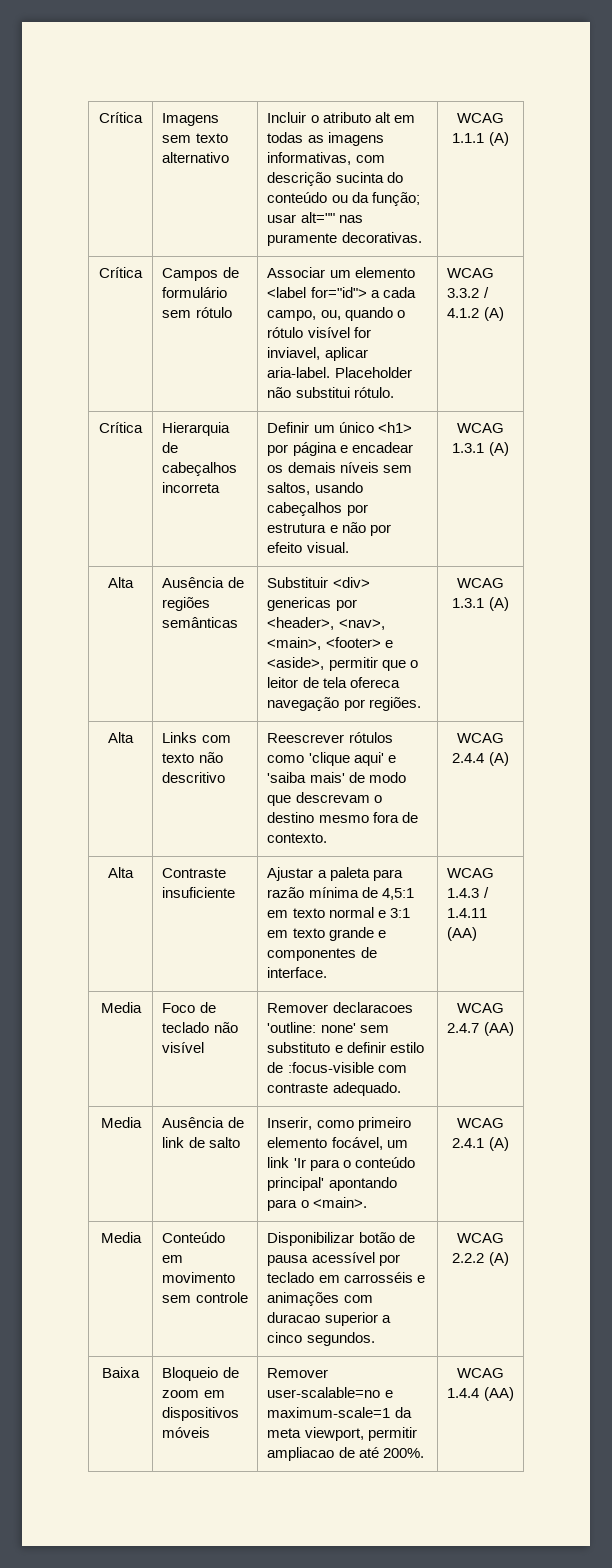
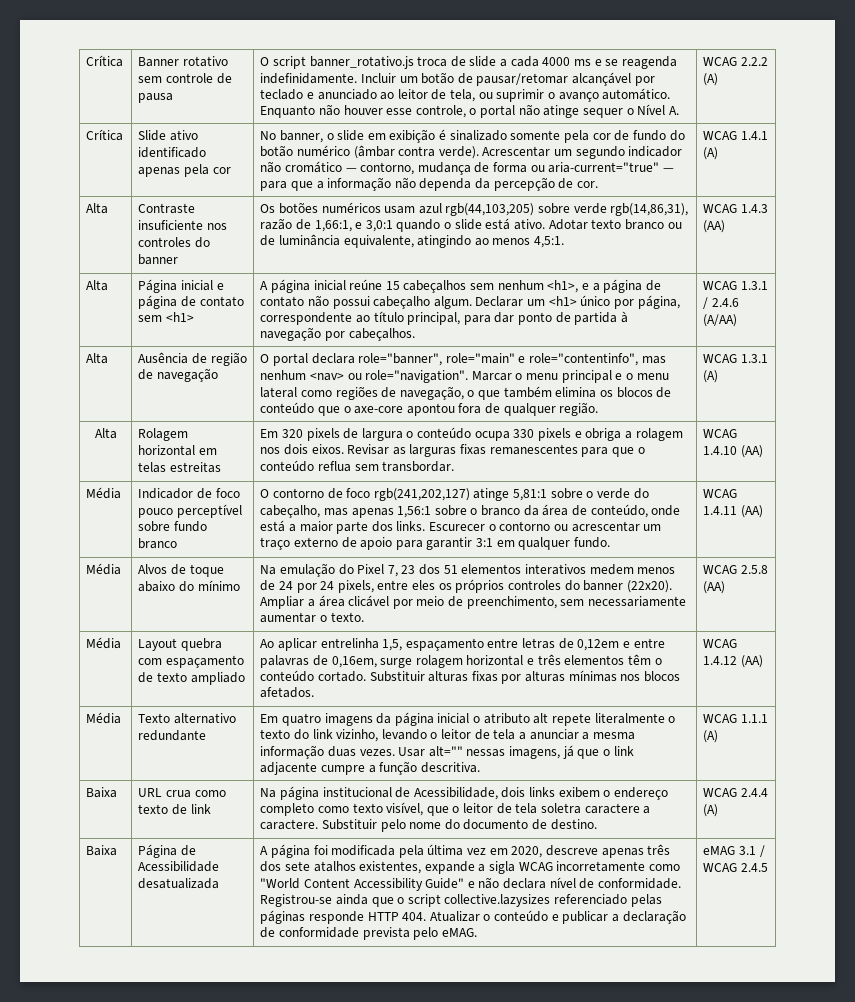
- Crítica | Imagens sem texto alternativo | Incluir o atributo alt em todas as imagens informativas, com descrição sucinta do conteúdo ou da função; usar alt="" nas puramente decorativas. | WCAG 1.1.1 (A)
- Crítica | Campos de formulário sem rótulo | Associar um elemento <label for="id"> a cada campo, ou, quando o rótulo visível for inviavel, aplicar aria-label. Placeholder não substitui rótulo. | WCAG 3.3.2 / 4.1.2 (A)
- Crítica | Hierarquia de cabeçalhos incorreta | Definir um único <h1> por página e encadear os demais níveis sem saltos, usando cabeçalhos por estrutura e não por efeito visual. | WCAG 1.3.1 (A)
- Alta | Ausência de regiões semânticas | Substituir <div> genericas por <header>, <nav>, <main>, <footer> e <aside>, permitir que o leitor de tela ofereca navegação por regiões. | WCAG 1.3.1 (A)
- Alta | Links com texto não descritivo | Reescrever rótulos como 'clique aqui' e 'saiba mais' de modo que descrevam o destino mesmo fora de contexto. | WCAG 2.4.4 (A)
- Alta | Contraste insuficiente | Ajustar a paleta para razão mínima de 4,5:1 em texto normal e 3:1 em texto grande e componentes de interface. | WCAG 1.4.3 / 1.4.11 (AA)
- Media | Foco de teclado não visível | Remover declaracoes 'outline: none' sem substituto e definir estilo de :focus-visible com contraste adequado. | WCAG 2.4.7 (AA)
- Media | Ausência de link de salto | Inserir, como primeiro elemento focável, um link 'Ir para o conteúdo principal' apontando para o <main>. | WCAG 2.4.1 (A)
- Media | Conteúdo em movimento sem controle | Disponibilizar botão de pausa acessível por teclado em carrosséis e animações com duracao superior a cinco segundos. | WCAG 2.2.2 (A)
- Baixa | Bloqueio de zoom em dispositivos móveis | Remover user-scalable=no e maximum-scale=1 da meta viewport, permitir ampliacao de até 200%. | WCAG 1.4.4 (AA)
+ Crítica | Banner rotativo sem controle de pausa | O script banner_rotativo.js troca de slide a cada 4000 ms e se reagenda indefinidamente. Incluir um botão de pausar/retomar alcançável por teclado e anunciado ao leitor de tela, ou suprimir o avanço automático. Enquanto não houver esse controle, o portal não atinge sequer o Nível A. | WCAG 2.2.2 (A)
+ Crítica | Slide ativo identificado apenas pela cor | No banner, o slide em exibição é sinalizado somente pela cor de fundo do botão numérico (âmbar contra verde). Acrescentar um segundo indicador não cromático — contorno, mudança de forma ou aria-current="true" — para que a informação não dependa da percepção de cor. | WCAG 1.4.1 (A)
+ Alta | Contraste insuficiente nos controles do banner | Os botões numéricos usam azul rgb(44,103,205) sobre verde rgb(14,86,31), razão de 1,66:1, e 3,0:1 quando o slide está ativo. Adotar texto branco ou de luminância equivalente, atingindo ao menos 4,5:1. | WCAG 1.4.3 (AA)
+ Alta | Página inicial e página de contato sem <h1> | A página inicial reúne 15 cabeçalhos sem nenhum <h1>, e a página de contato não possui cabeçalho algum. Declarar um <h1> único por página, correspondente ao título principal, para dar ponto de partida à navegação por cabeçalhos. | WCAG 1.3.1 / 2.4.6 (A/AA)
+ Alta | Ausência de região de navegação | O portal declara role="banner", role="main" e role="contentinfo", mas nenhum <nav> ou role="navigation". Marcar o menu principal e o menu lateral como regiões de navegação, o que também elimina os blocos de conteúdo que o axe-core apontou fora de qualquer região. | WCAG 1.3.1 (A)
+ Alta | Rolagem horizontal em telas estreitas | Em 320 pixels de largura o conteúdo ocupa 330 pixels e obriga a rolagem nos dois eixos. Revisar as larguras fixas remanescentes para que o conteúdo reflua sem transbordar. | WCAG 1.4.10 (AA)
+ Média | Indicador de foco pouco perceptível sobre fundo branco | O contorno de foco rgb(241,202,127) atinge 5,81:1 sobre o verde do cabeçalho, mas apenas 1,56:1 sobre o branco da área de conteúdo, onde está a maior parte dos links. Escurecer o contorno ou acrescentar um traço externo de apoio para garantir 3:1 em qualquer fundo. | WCAG 1.4.11 (AA)
+ Média | Alvos de toque abaixo do mínimo | Na emulação do Pixel 7, 23 dos 51 elementos interativos medem menos de 24 por 24 pixels, entre eles os próprios controles do banner (22x20). Ampliar a área clicável por meio de preenchimento, sem necessariamente aumentar o texto. | WCAG 2.5.8 (AA)
+ Média | Layout quebra com espaçamento de texto ampliado | Ao aplicar entrelinha 1,5, espaçamento entre letras de 0,12em e entre palavras de 0,16em, surge rolagem horizontal e três elementos têm o conteúdo cortado. Substituir alturas fixas por alturas mínimas nos blocos afetados. | WCAG 1.4.12 (AA)
+ Média | Texto alternativo redundante | Em quatro imagens da página inicial o atributo alt repete literalmente o texto do link vizinho, levando o leitor de tela a anunciar a mesma informação duas vezes. Usar alt="" nessas imagens, já que o link adjacente cumpre a função descritiva. | WCAG 1.1.1 (A)
+ Baixa | URL crua como texto de link | Na página institucional de Acessibilidade, dois links exibem o endereço completo como texto visível, que o leitor de tela soletra caractere a caractere. Substituir pelo nome do documento de destino. | WCAG 2.4.4 (A)
+ Baixa | Página de Acessibilidade desatualizada | A página foi modificada pela última vez em 2020, descreve apenas três dos sete atalhos existentes, expande a sigla WCAG incorretamente como "World Content Accessibility Guide" e não declara nível de conformidade. Registrou-se ainda que o script collective.lazysizes referenciado pelas páginas responde HTTP 404. Atualizar o conteúdo e publicar a declaração de conformidade prevista pelo eMAG. | eMAG 3.1 / WCAG 2.4.5

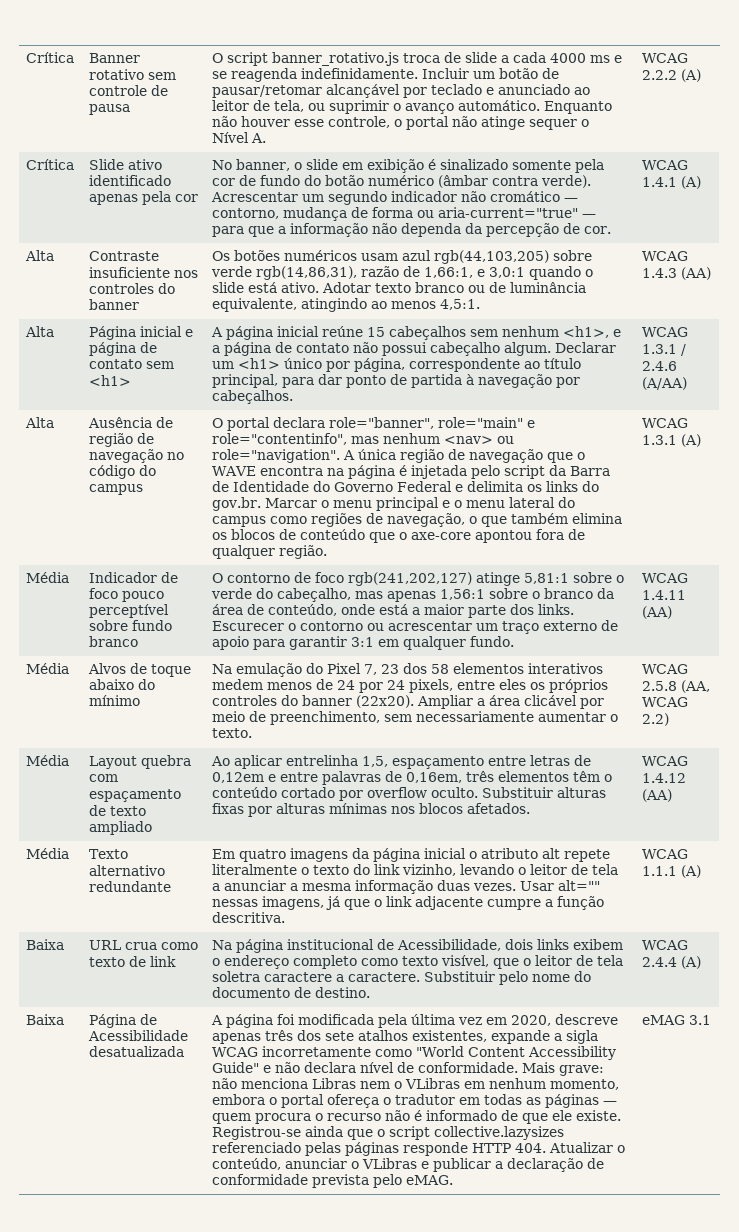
- Ausência de região de navegação
+ Ausência de região de navegação no código do campus
- Marcar o menu principal e o menu lateral como regiões de navegação, o que também elimina os blocos de conteúdo que o axe-core apontou fora de qualquer região.
+ A única região de navegação que o WAVE encontra na página é injetada pelo script da Barra de Identidade do Governo Federal e delimita os links do gov.br. Marcar o menu principal e o menu lateral do campus como regiões de navegação, o que também elimina os blocos de conteúdo que o axe-core apontou fora de qualquer região.
- Alta | Rolagem horizontal em telas estreitas | Em 320 pixels de largura o conteúdo ocupa 330 pixels e obriga a rolagem nos dois eixos. Revisar as larguras fixas remanescentes para que o conteúdo reflua sem transbordar. | WCAG 1.4.10 (AA)
- Na emulação do Pixel 7, 23 dos 51 elementos interativos medem menos de 24 por 24 pixels, entre eles os próprios controles do banner (22x20).
+ Na emulação do Pixel 7, 23 dos 58 elementos interativos medem menos de 24 por 24 pixels, entre eles os próprios controles do banner (22x20).
- WCAG 2.5.8 (AA)
+ WCAG 2.5.8 (AA, WCAG 2.2)
- Ao aplicar entrelinha 1,5, espaçamento entre letras de 0,12em e entre palavras de 0,16em, surge rolagem horizontal e três elementos têm o conteúdo cortado.
+ Ao aplicar entrelinha 1,5, espaçamento entre letras de 0,12em e entre palavras de 0,16em, três elementos têm o conteúdo cortado por overflow oculto.
+ Mais grave: não menciona Libras nem o VLibras em nenhum momento, embora o portal ofereça o tradutor em todas as páginas — quem procura o recurso não é informado de que ele existe.
- Registrou-se ainda que o script collective.lazysizes referenciado pelas páginas responde HTTP 404. Atualizar o conteúdo e publicar a declaração de conformidade prevista pelo eMAG.
+ Registrou-se ainda que o script collective.lazysizes referenciado pelas páginas responde HTTP 404. Atualizar o conteúdo, anunciar o VLibras e publicar a declaração de conformidade prevista pelo eMAG.
- eMAG 3.1 / WCAG 2.4.5
+ eMAG 3.1

